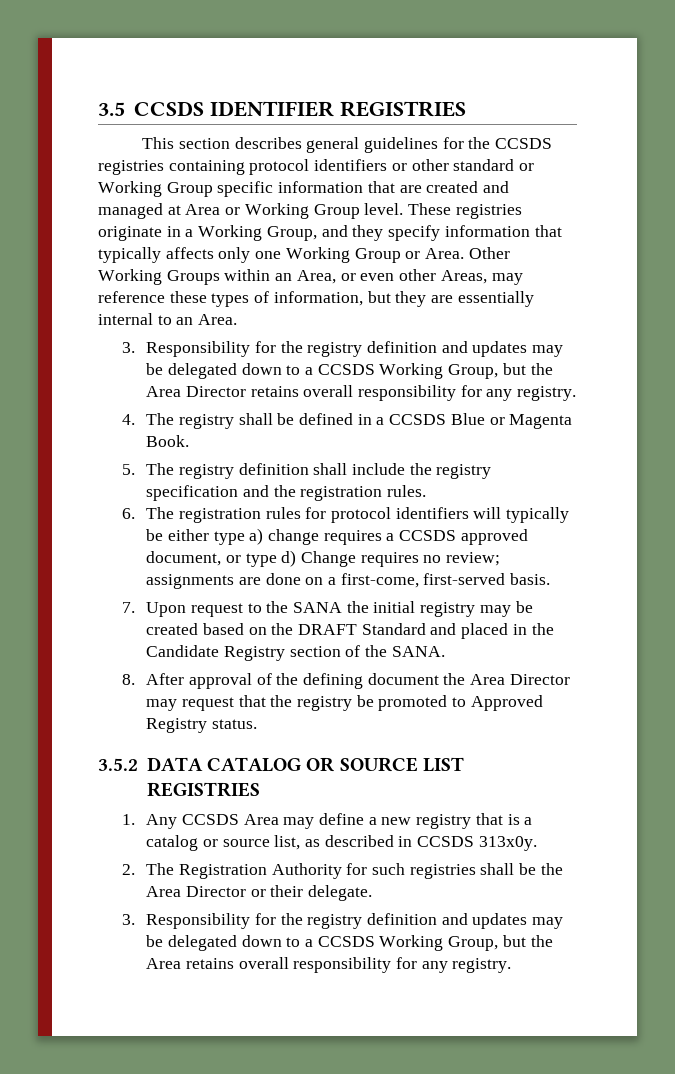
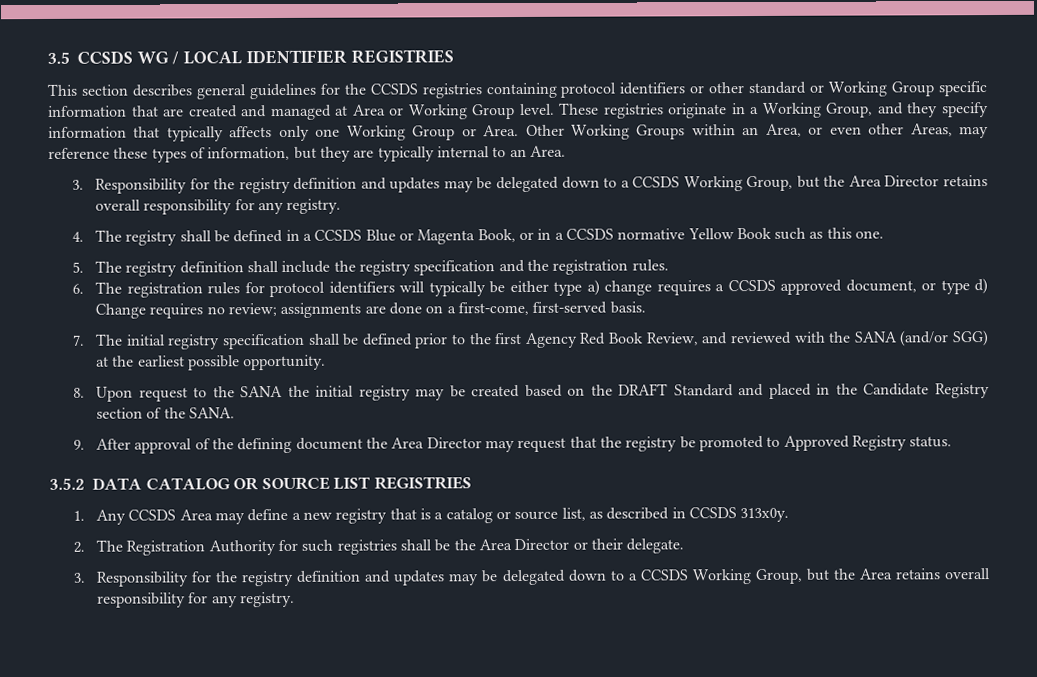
- 3.5 CCSDS IDENTIFIER REGISTRIES
+ 3.5 CCSDS WG / LOCAL IDENTIFIER REGISTRIES
- Other Working Groups within an Area, or even other Areas, may reference these types of information, but they are essentially internal to an Area.
+ Other Working Groups within an Area, or even other Areas, may reference these types of information, but they are typically internal to an Area.
- 4. The registry shall be defined in a CCSDS Blue or Magenta Book.
+ 4. The registry shall be defined in a CCSDS Blue or Magenta Book, or in a CCSDS normative Yellow Book such as this one.
- 7. Upon request to the SANA the initial registry may be created based on the DRAFT Standard and placed in the Candidate Registry section of the SANA.
+ 7. The initial registry specification shall be defined prior to the first Agency Red Book Review, and reviewed with the SANA (and/or SGG) at the earliest possible opportunity.
+ 8. Upon request to the SANA the initial registry may be created based on the DRAFT Standard and placed in the Candidate Registry section of the SANA.
- 8. After approval of the defining document the Area Director may request that the registry be promoted to Approved Registry status.
+ 9. After approval of the defining document the Area Director may request that the registry be promoted to Approved Registry status.

